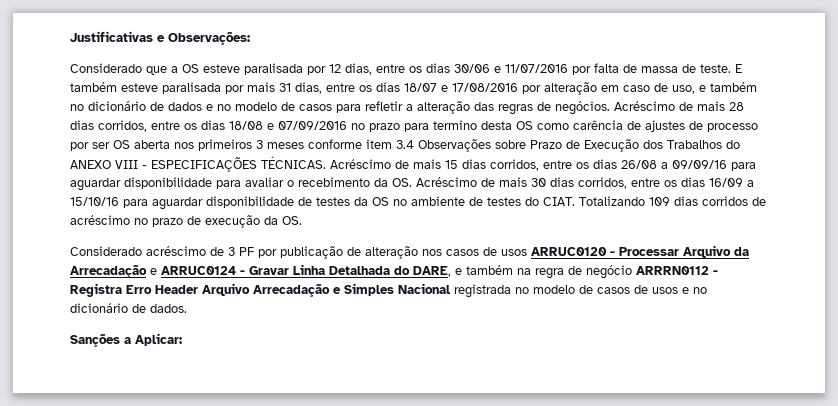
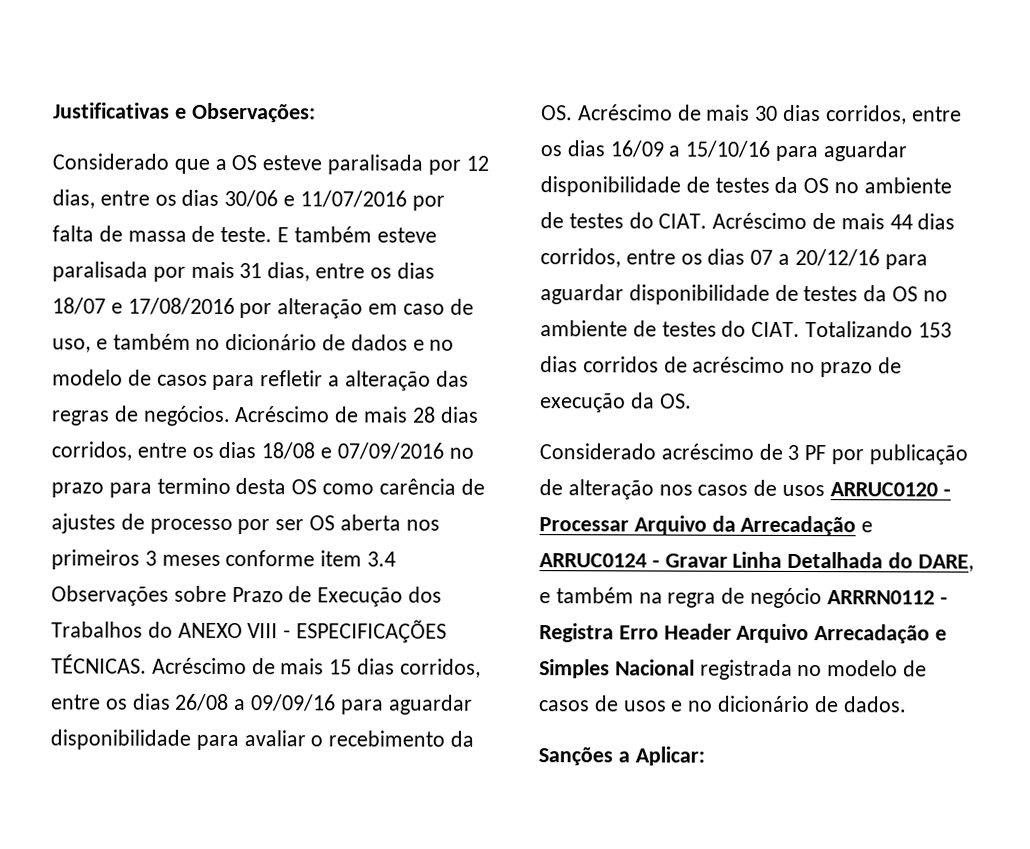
- Totalizando 109 dias corridos de acréscimo no prazo de execução da OS.
+ Acréscimo de mais 44 dias corridos, entre os dias 07 a 20/12/16 para aguardar disponibilidade de testes da OS no ambiente de testes do CIAT. Totalizando 153 dias corridos de acréscimo no prazo de execução da OS.

